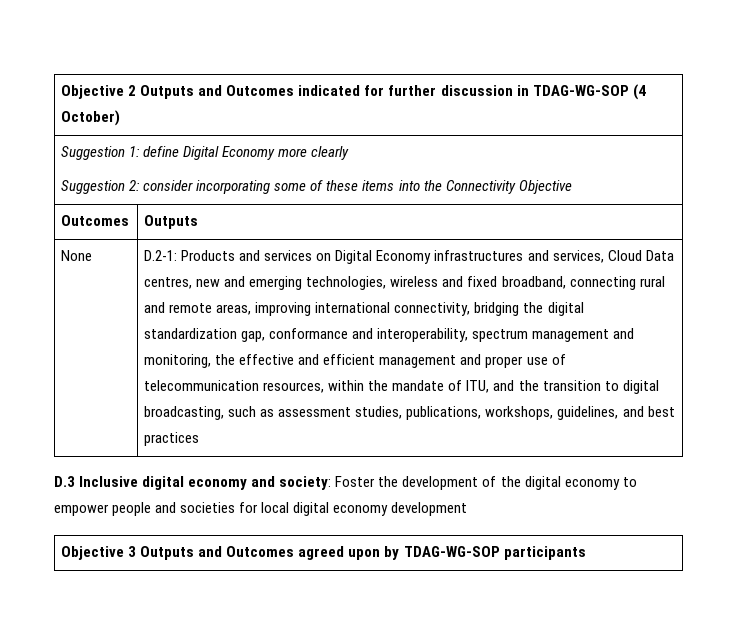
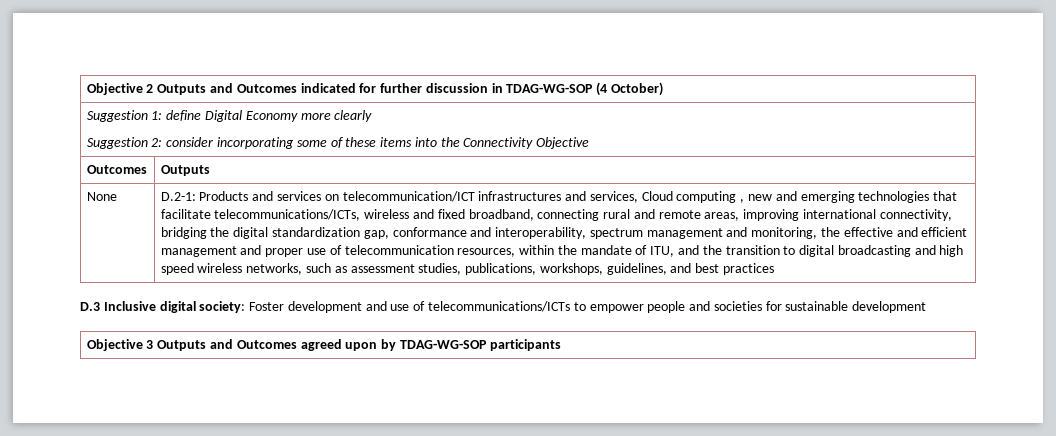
- Products and services on Digital Economy infrastructures and services, Cloud Data centres, new and emerging technologies, wireless and fixed broadband, connecting rural and remote areas, improving international connectivity, bridging the digital standardization gap, conformance and interoperability, spectrum management and monitoring, the effective and efficient management and proper use of telecommunication resources, within the mandate of ITU, and the transition to digital broadcasting, such as assessment studies, publications, workshops, guidelines, and best practices
+ Products and services on telecommunication/ICT infrastructures and services, Cloud computing , new and emerging technologies that facilitate telecommunications/ICTs, wireless and fixed broadband, connecting rural and remote areas, improving international connectivity, bridging the digital standardization gap, conformance and interoperability, spectrum management and monitoring, the effective and efficient management and proper use of telecommunication resources, within the mandate of ITU, and the transition to digital broadcasting and high speed wireless networks, such as assessment studies, publications, workshops, guidelines, and best practices
- D.3 Inclusive digital economy and society: Foster the development of the digital economy to empower people and societies for local digital economy development
+ D.3 Inclusive digital society: Foster development and use of telecommunications/ICTs to empower people and societies for sustainable development

